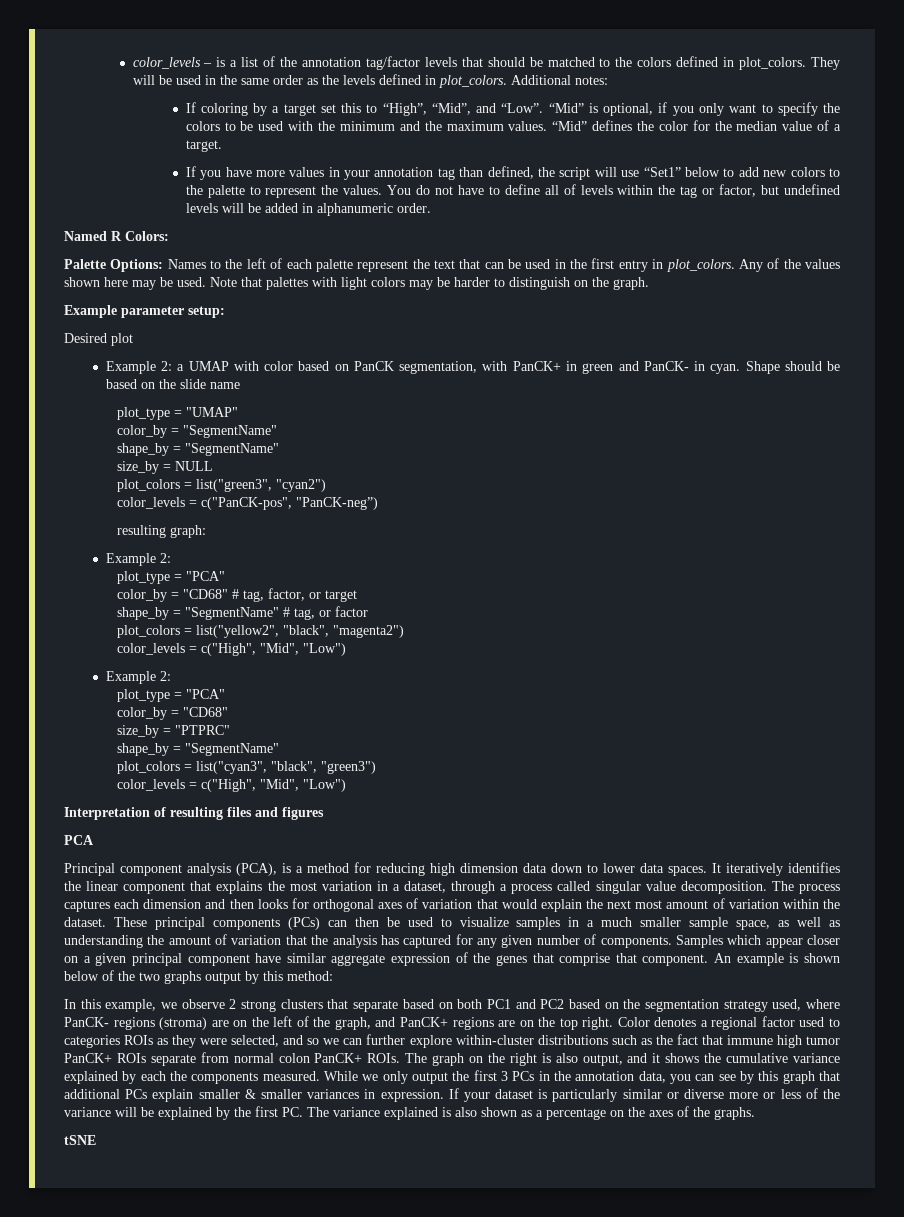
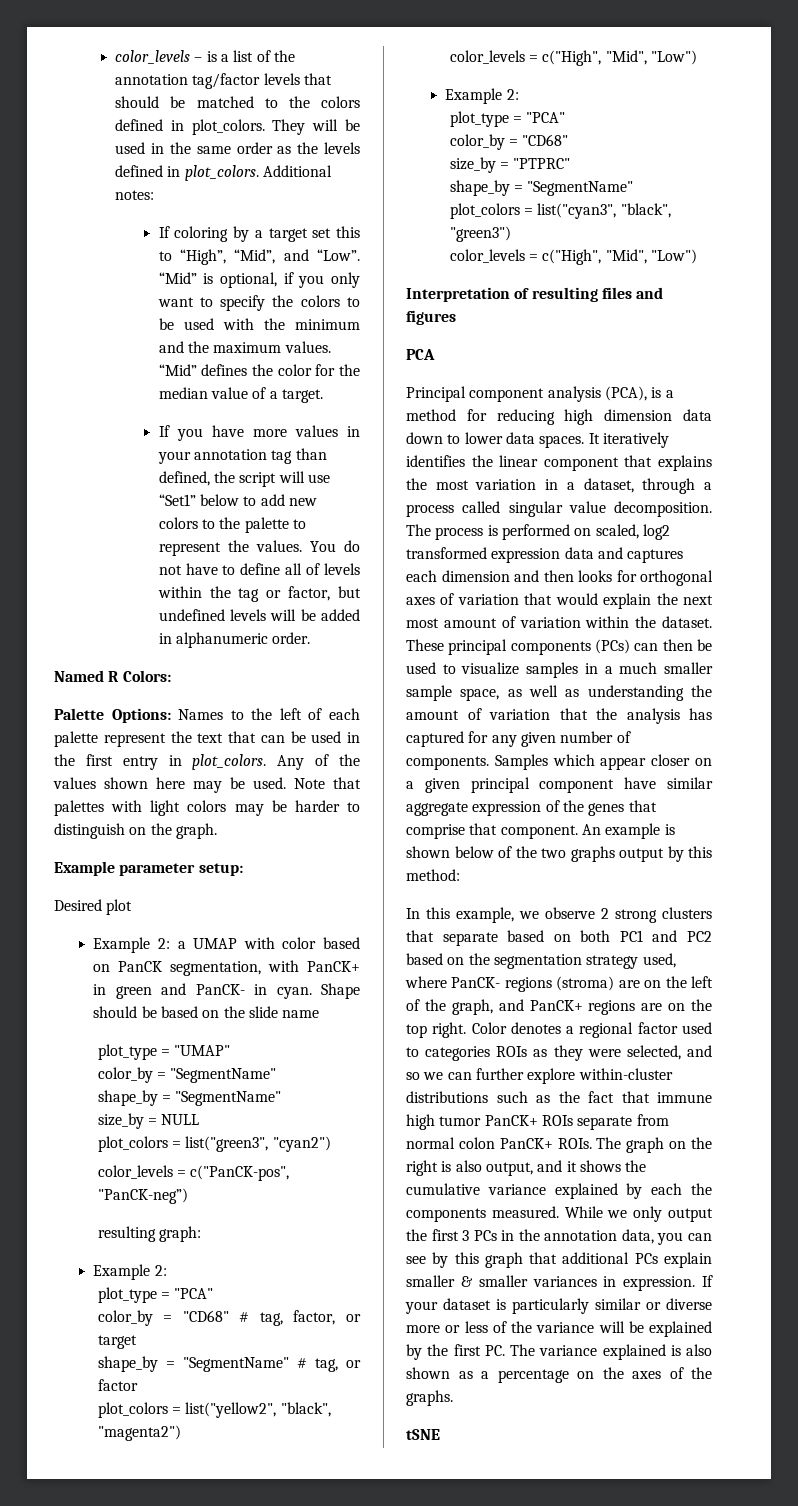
- The process captures each dimension and then looks for orthogonal axes of variation that would explain the next most amount of variation within the dataset.
+ The process is performed on scaled, log2 transformed expression data and captures each dimension and then looks for orthogonal axes of variation that would explain the next most amount of variation within the dataset.

